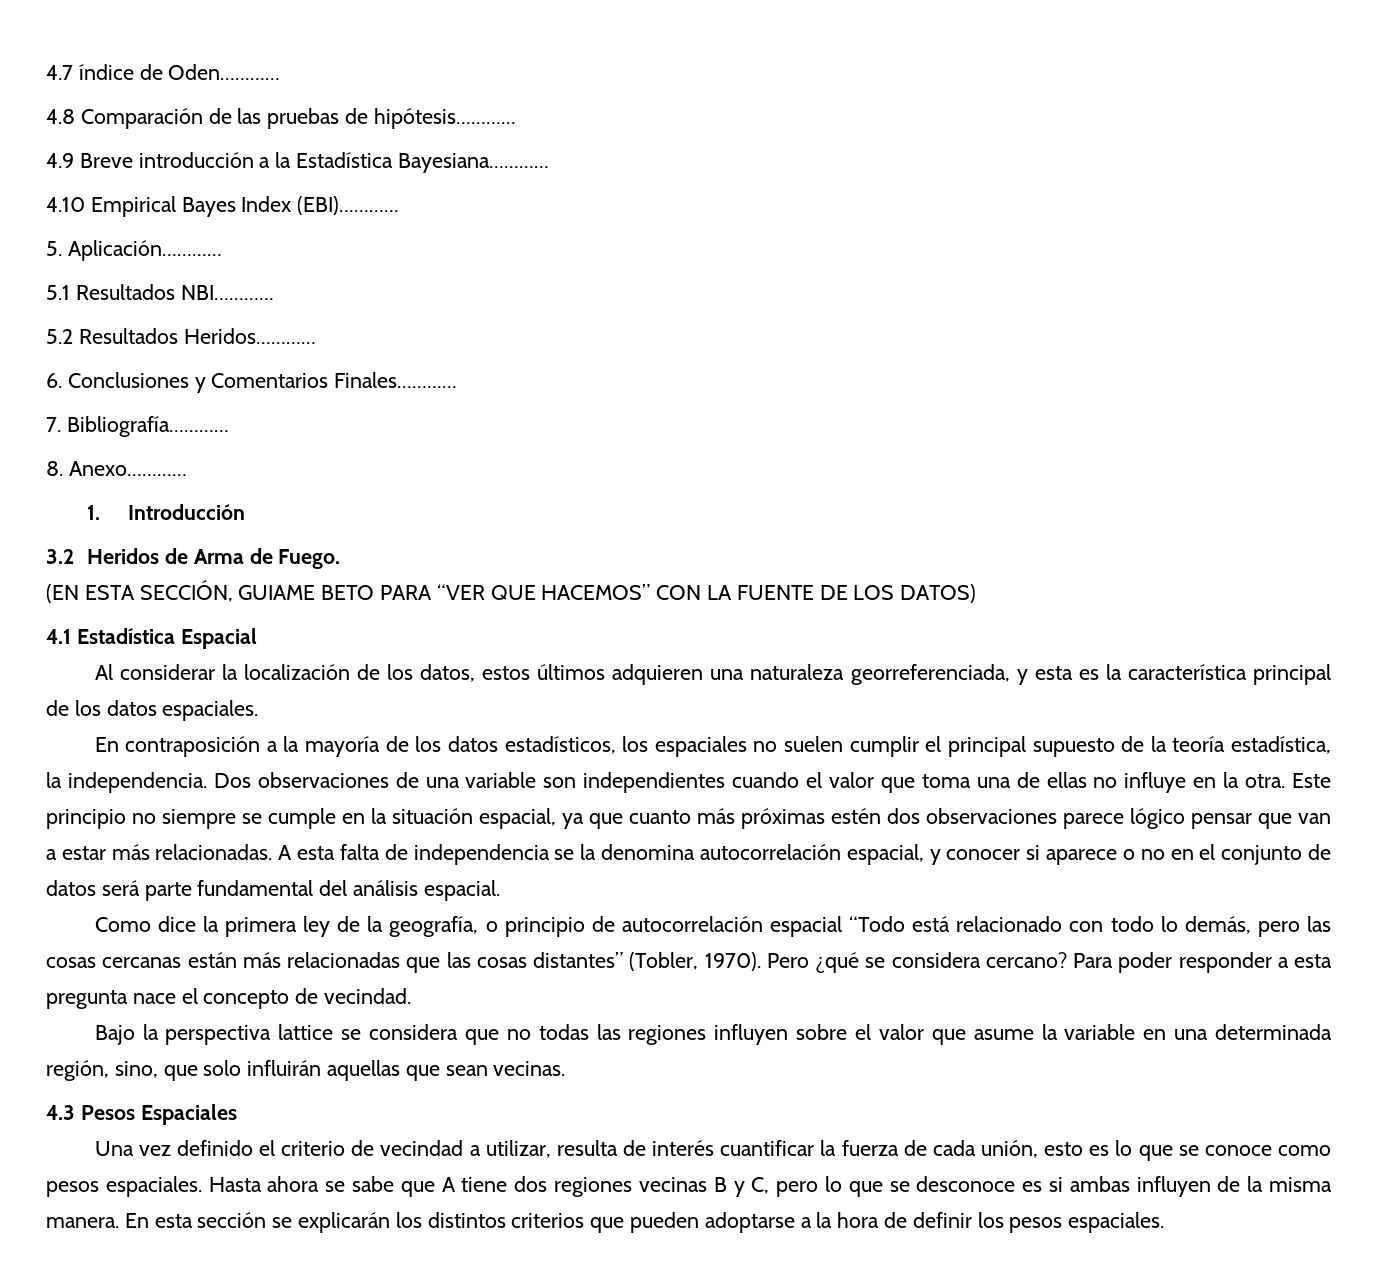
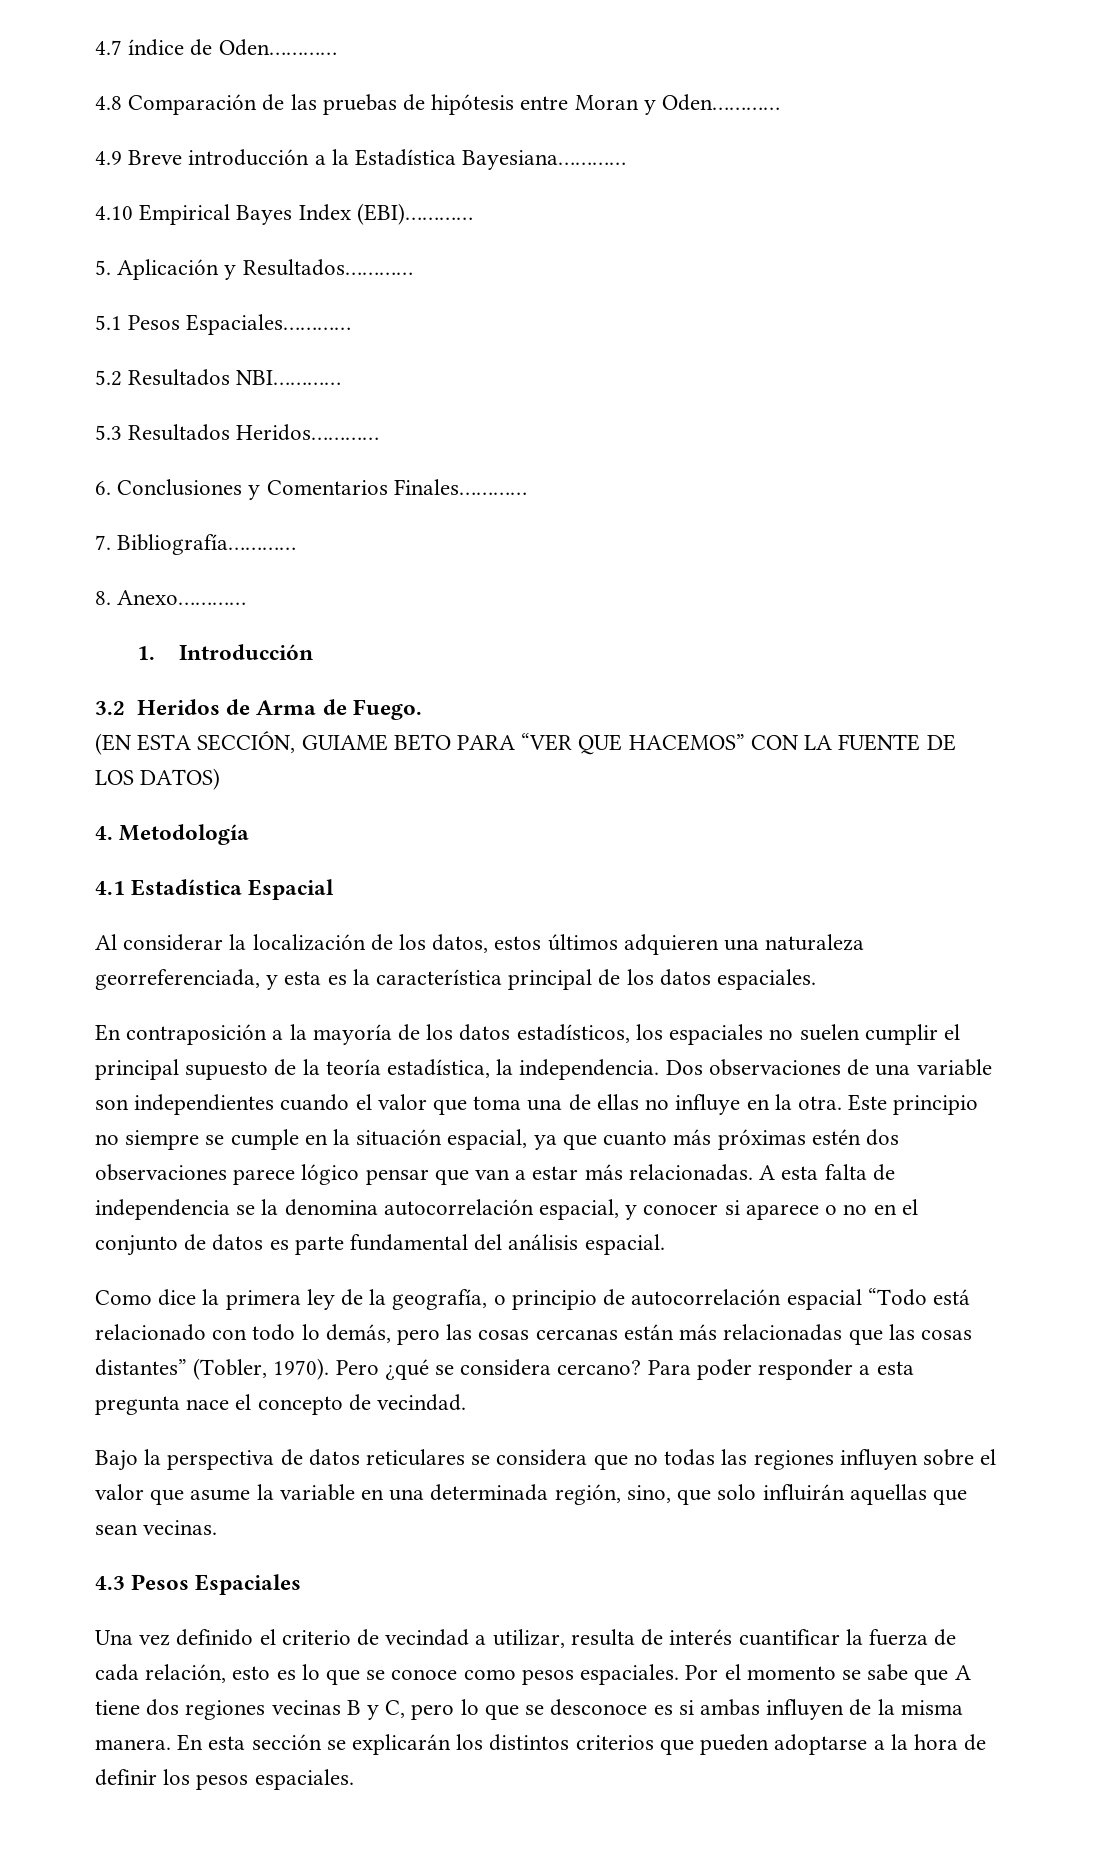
- 4.8 Comparación de las pruebas de hipótesis…………
+ 4.8 Comparación de las pruebas de hipótesis entre Moran y Oden…………
- 5. Aplicación…………
- 5.1 Resultados NBI…………
+ 5. Aplicación y Resultados…………
+ 5.1 Pesos Espaciales…………
+ 5.2 Resultados NBI…………
- 5.2 Resultados Heridos…………
+ 5.3 Resultados Heridos…………
+ 4. Metodología
- A esta falta de independencia se la denomina autocorrelación espacial, y conocer si aparece o no en el conjunto de datos será parte fundamental del análisis espacial.
+ A esta falta de independencia se la denomina autocorrelación espacial, y conocer si aparece o no en el conjunto de datos es parte fundamental del análisis espacial.
- Bajo la perspectiva lattice se considera que no todas las regiones influyen sobre el valor que asume la variable en una determinada región, sino, que solo influirán aquellas que sean vecinas.
+ Bajo la perspectiva de datos reticulares se considera que no todas las regiones influyen sobre el valor que asume la variable en una determinada región, sino, que solo influirán aquellas que sean vecinas.
- Una vez definido el criterio de vecindad a utilizar, resulta de interés cuantificar la fuerza de cada unión, esto es lo que se conoce como pesos espaciales.
+ Una vez definido el criterio de vecindad a utilizar, resulta de interés cuantificar la fuerza de cada relación, esto es lo que se conoce como pesos espaciales.
- Hasta ahora se sabe que A tiene dos regiones vecinas B y C, pero lo que se desconoce es si ambas influyen de la misma manera.
+ Por el momento se sabe que A tiene dos regiones vecinas B y C, pero lo que se desconoce es si ambas influyen de la misma manera.

